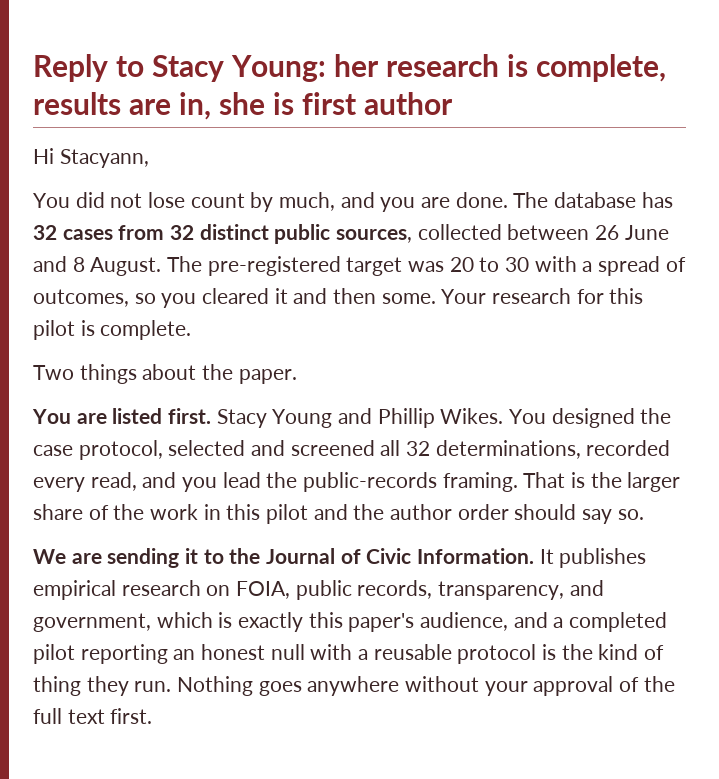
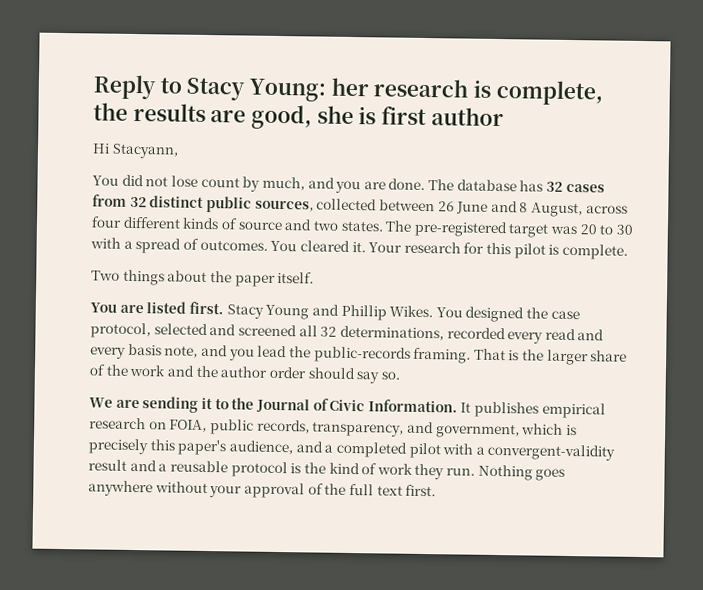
- Reply to Stacy Young: her research is complete, results are in, she is first author
+ Reply to Stacy Young: her research is complete, the results are good, she is first author
- The database has 32 cases from 32 distinct public sources, collected between 26 June and 8 August.
+ The database has 32 cases from 32 distinct public sources, collected between 26 June and 8 August, across four different kinds of source and two states.
- The pre-registered target was 20 to 30 with a spread of outcomes, so you cleared it and then some.
+ The pre-registered target was 20 to 30 with a spread of outcomes. You cleared it.
- Two things about the paper.
+ Two things about the paper itself.
- You designed the case protocol, selected and screened all 32 determinations, recorded every read, and you lead the public-records framing.
+ You designed the case protocol, selected and screened all 32 determinations, recorded every read and every basis note, and you lead the public-records framing.
- That is the larger share of the work in this pilot and the author order should say so.
+ That is the larger share of the work and the author order should say so.
- It publishes empirical research on FOIA, public records, transparency, and government, which is exactly this paper's audience, and a completed pilot reporting an honest null with a reusable protocol is the kind of thing they run.
+ It publishes empirical research on FOIA, public records, transparency, and government, which is precisely this paper's audience, and a completed pilot with a convergent-validity result and a reusable protocol is the kind of work they run.

